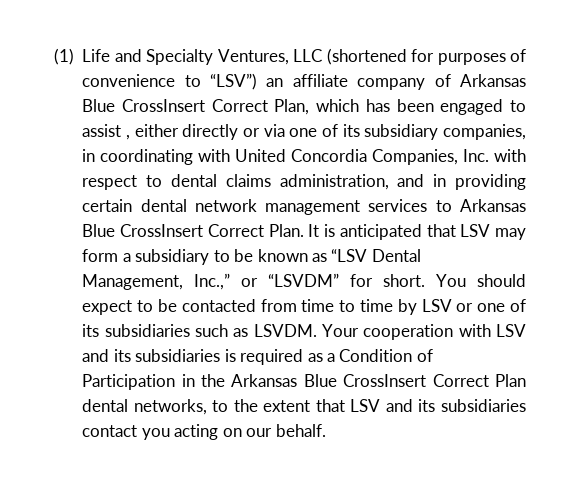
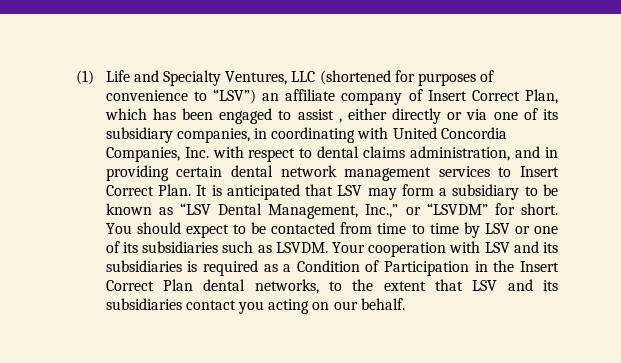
- (1) Life and Specialty Ventures, LLC (shortened for purposes of convenience to “LSV”) an affiliate company of Arkansas Blue CrossInsert Correct Plan, which has been engaged to assist , either directly or via one of its subsidiary companies, in coordinating with United Concordia Companies, Inc. with respect to dental claims administration, and in providing certain dental network management services to Arkansas Blue CrossInsert Correct Plan.
+ (1) Life and Specialty Ventures, LLC (shortened for purposes of convenience to “LSV”) an affiliate company of Insert Correct Plan, which has been engaged to assist , either directly or via one of its subsidiary companies, in coordinating with United Concordia Companies, Inc. with respect to dental claims administration, and in providing certain dental network management services to Insert Correct Plan.
- Your cooperation with LSV and its subsidiaries is required as a Condition of Participation in the Arkansas Blue CrossInsert Correct Plan dental networks, to the extent that LSV and its subsidiaries contact you acting on our behalf.
+ Your cooperation with LSV and its subsidiaries is required as a Condition of Participation in the Insert Correct Plan dental networks, to the extent that LSV and its subsidiaries contact you acting on our behalf.

